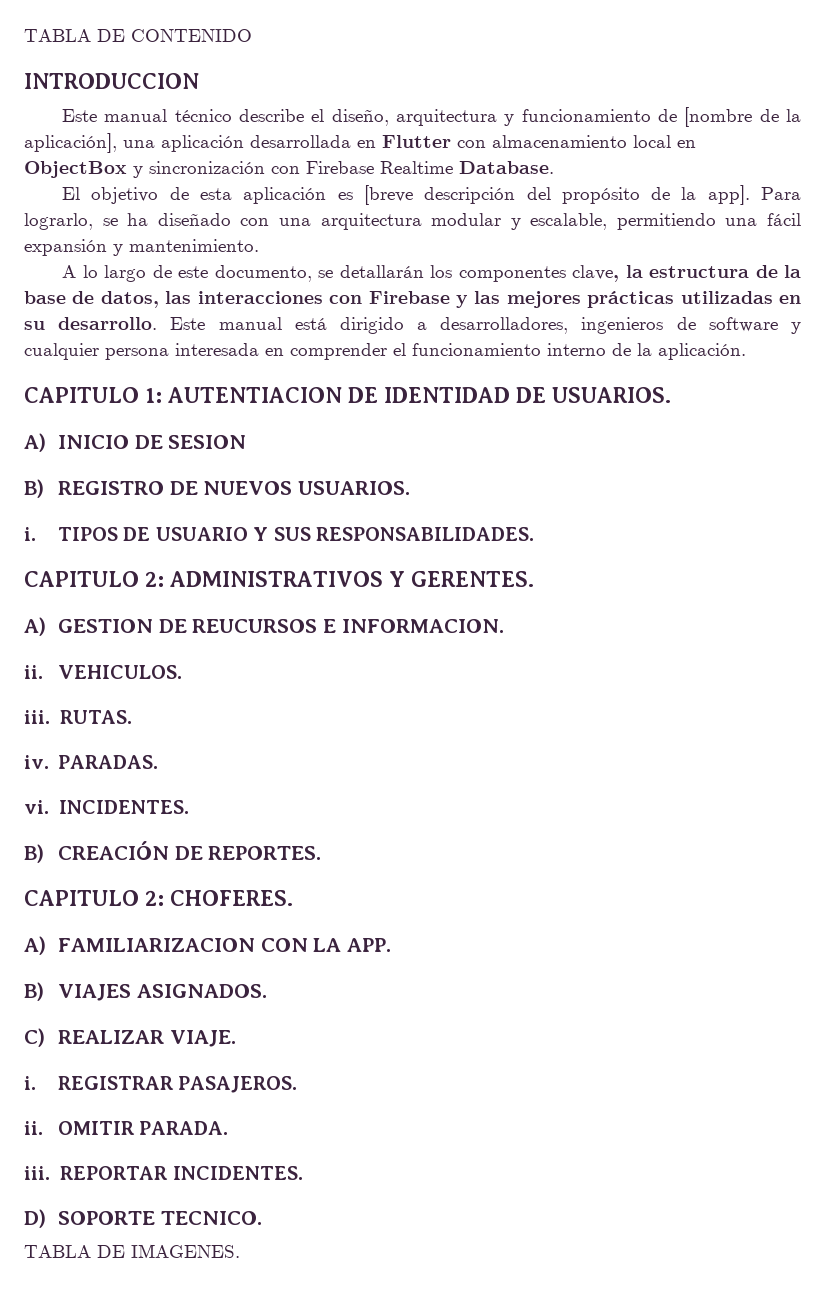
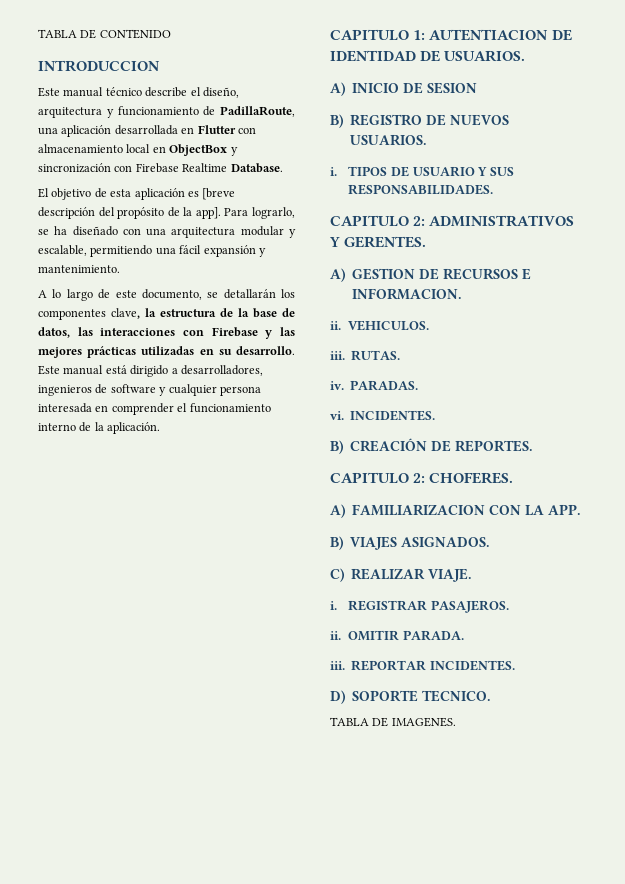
- Este manual técnico describe el diseño, arquitectura y funcionamiento de [nombre de la aplicación], una aplicación desarrollada en Flutter con almacenamiento local en ObjectBox y sincronización con Firebase Realtime Database.
+ Este manual técnico describe el diseño, arquitectura y funcionamiento de PadillaRoute, una aplicación desarrollada en Flutter con almacenamiento local en ObjectBox y sincronización con Firebase Realtime Database.
- A) GESTION DE REUCURSOS E INFORMACION.
+ A) GESTION DE RECURSOS E INFORMACION.

